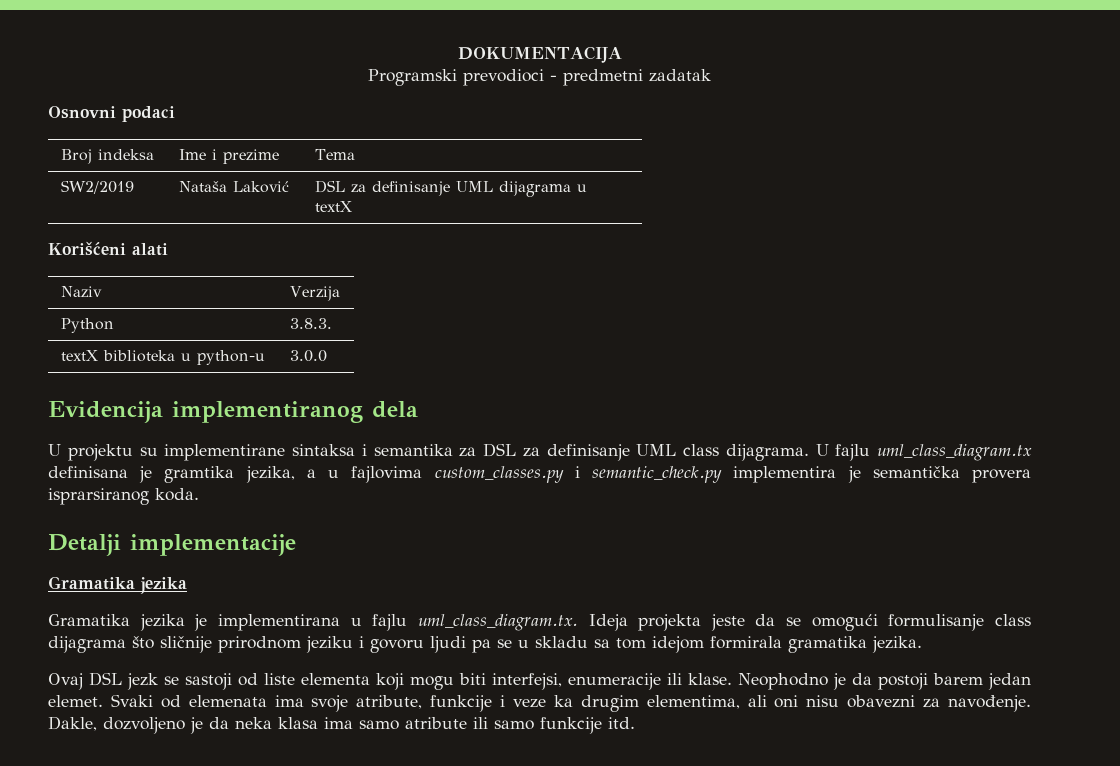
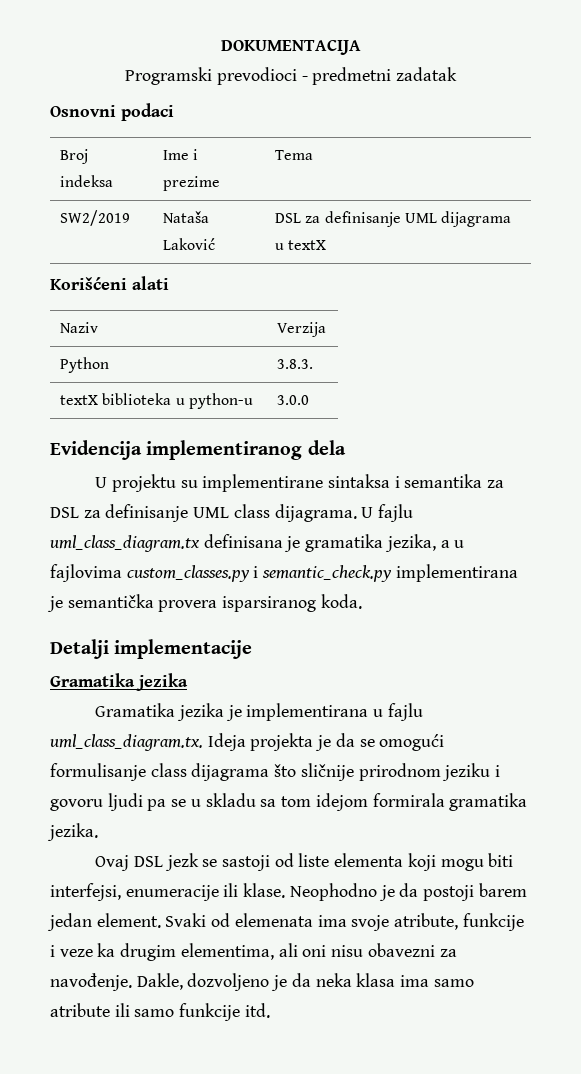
- U fajlu uml_class_diagram.tx definisana je gramtika jezika, a u fajlovima custom_classes.py i semantic_check.py implementira je semantička provera isprarsiranog koda.
+ U fajlu uml_class_diagram.tx definisana je gramatika jezika, a u fajlovima custom_classes.py i semantic_check.py implementirana je semantička provera isparsiranog koda.
- Gramatika jezika je implementirana u fajlu uml_class_diagram.tx. Ideja projekta jeste da se omogući formulisanje class dijagrama što sličnije prirodnom jeziku i govoru ljudi pa se u skladu sa tom idejom formirala gramatika jezika.
+ Gramatika jezika je implementirana u fajlu uml_class_diagram.tx. Ideja projekta je da se omogući formulisanje class dijagrama što sličnije prirodnom jeziku i govoru ljudi pa se u skladu sa tom idejom formirala gramatika jezika.
- Neophodno je da postoji barem jedan elemet.
+ Neophodno je da postoji barem jedan element.

